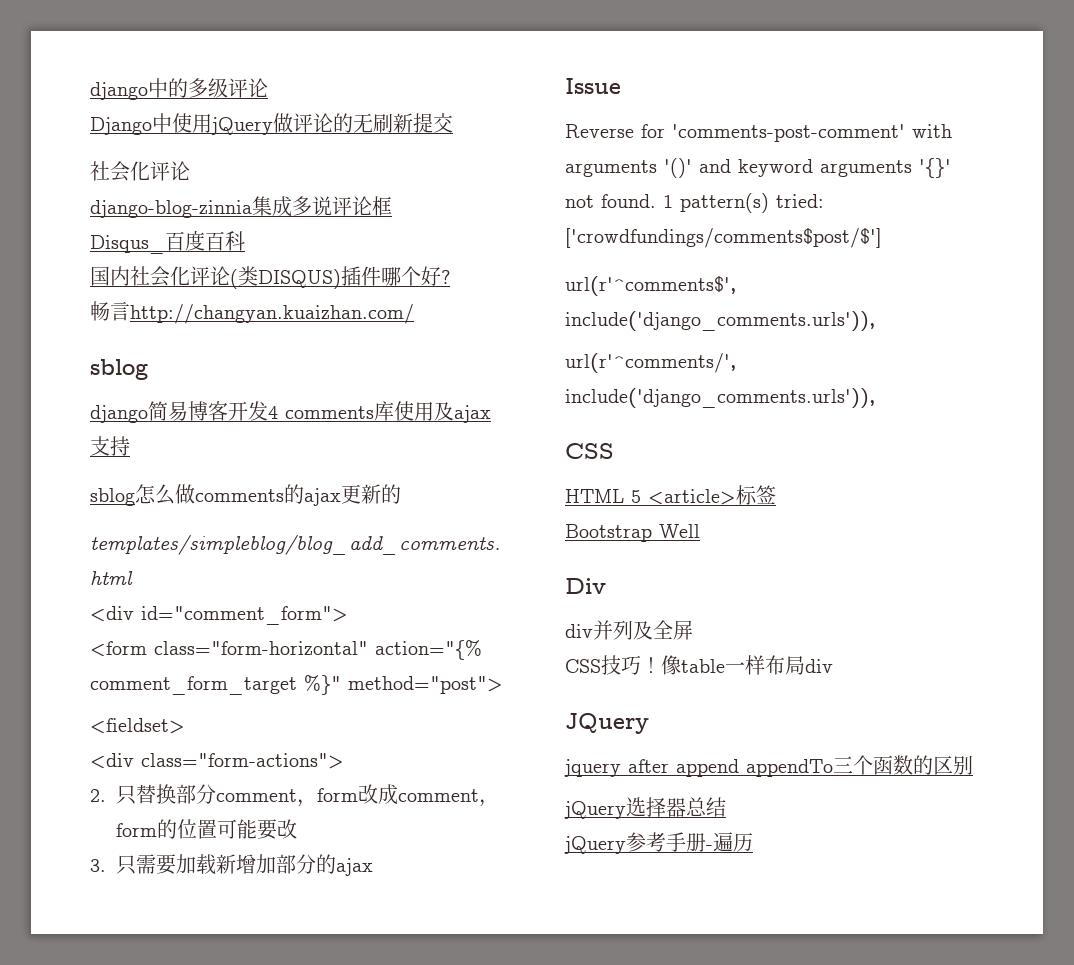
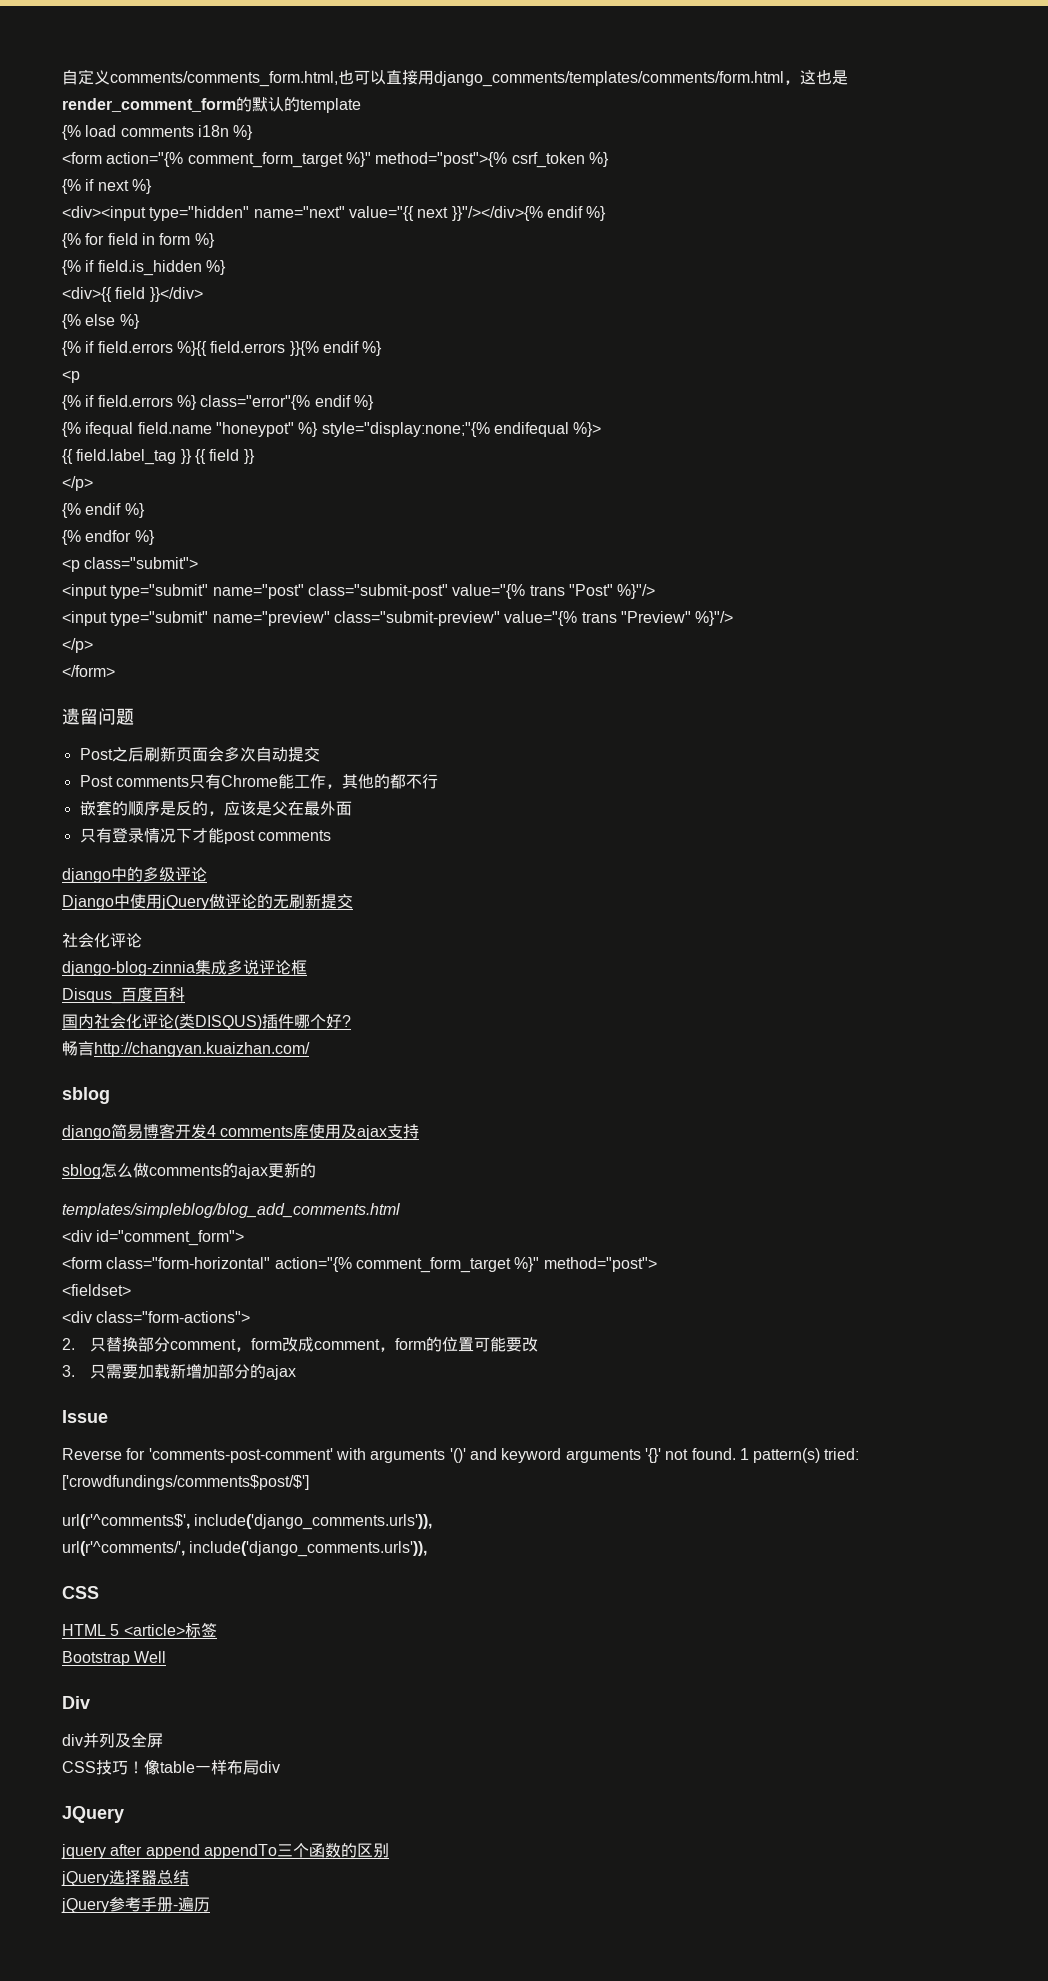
+ 自定义comments/comments_form.html,也可以直接用django_comments/templates/comments/form.html，这也是render_comment_form的默认的template
+ {% load comments i18n %}
+ <form action="{% comment_form_target %}" method="post">{% csrf_token %}
+ {% if next %}
+ <div><input type="hidden" name="next" value="{{ next }}"/></div>{% endif %}
+ {% for field in form %}
+ {% if field.is_hidden %}
+ <div>{{ field }}</div>
+ {% else %}
+ {% if field.errors %}{{ field.errors }}{% endif %}
+ <p
+ {% if field.errors %} class="error"{% endif %}
+ {% ifequal field.name "honeypot" %} style="display:none;"{% endifequal %}>
+ {{ field.label_tag }} {{ field }}
+ </p>
+ {% endif %}
+ {% endfor %}
+ <p class="submit">
+ <input type="submit" name="post" class="submit-post" value="{% trans "Post" %}"/>
+ <input type="submit" name="preview" class="submit-preview" value="{% trans "Preview" %}"/>
+ </p>
+ </form>
+ 遗留问题
+ Post之后刷新页面会多次自动提交
+ Post comments只有Chrome能工作，其他的都不行
+ 嵌套的顺序是反的，应该是父在最外面
+ 只有登录情况下才能post comments

